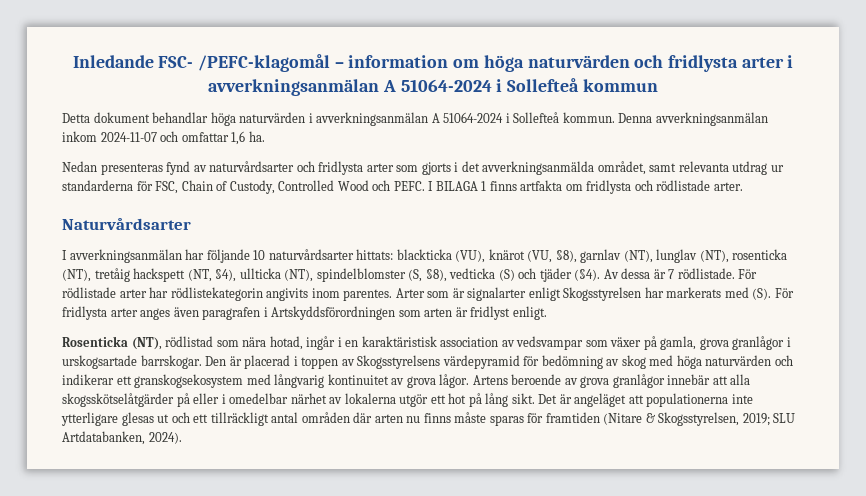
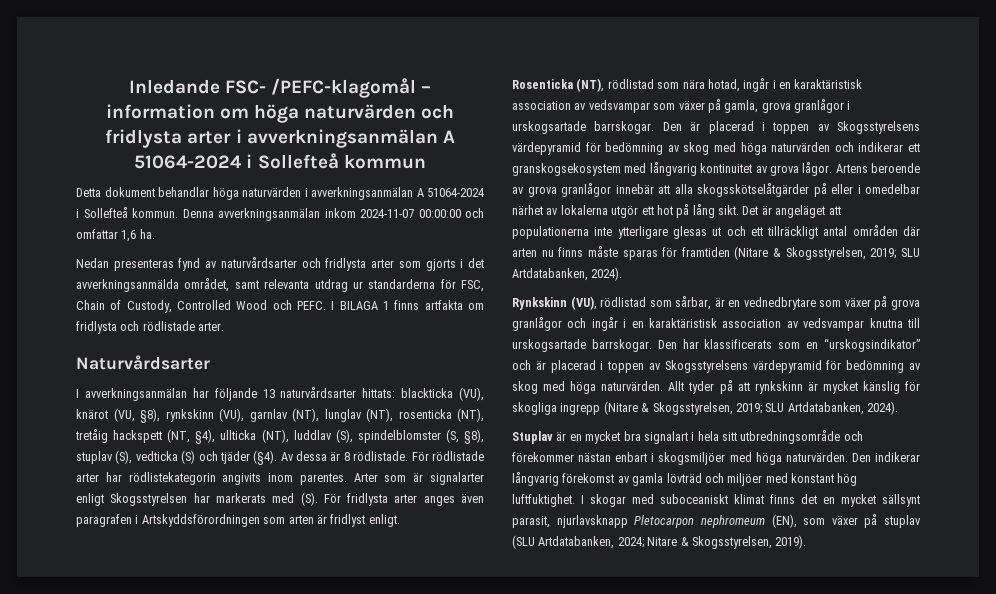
- Denna avverkningsanmälan inkom 2024-11-07 och omfattar 1,6 ha.
+ Denna avverkningsanmälan inkom 2024-11-07 00:00:00 och omfattar 1,6 ha.
- I avverkningsanmälan har följande 10 naturvårdsarter hittats: blackticka (VU), knärot (VU, §8), garnlav (NT), lunglav (NT), rosenticka (NT), tretåig hackspett (NT, §4), ullticka (NT), spindelblomster (S, §8), vedticka (S) och tjäder (§4).
+ I avverkningsanmälan har följande 13 naturvårdsarter hittats: blackticka (VU), knärot (VU, §8), rynkskinn (VU), garnlav (NT), lunglav (NT), rosenticka (NT), tretåig hackspett (NT, §4), ullticka (NT), luddlav (S), spindelblomster (S, §8), stuplav (S), vedticka (S) och tjäder (§4).
- Av dessa är 7 rödlistade.
+ Av dessa är 8 rödlistade.
+ Rynkskinn (VU), rödlistad som sårbar, är en vednedbrytare som växer på grova granlågor och ingår i en karaktäristisk association av vedsvampar knutna till urskogsartade barrskogar. Den har klassificerats som en “urskogsindikator” och är placerad i toppen av Skogsstyrelsens värdepyramid för bedömning av skog med höga naturvärden. Allt tyder på att rynkskinn är mycket känslig för skogliga ingrepp (Nitare & Skogsstyrelsen, 2019; SLU Artdatabanken, 2024).
+ Stuplav är en mycket bra signalart i hela sitt utbredningsområde och förekommer nästan enbart i skogsmiljöer med höga naturvärden. Den indikerar långvarig förekomst av gamla lövträd och miljöer med konstant hög luftfuktighet. I skogar med suboceaniskt klimat finns det en mycket sällsynt parasit, njurlavsknapp Pletocarpon nephromeum (EN), som växer på stuplav (SLU Artdatabanken, 2024; Nitare & Skogsstyrelsen, 2019).

